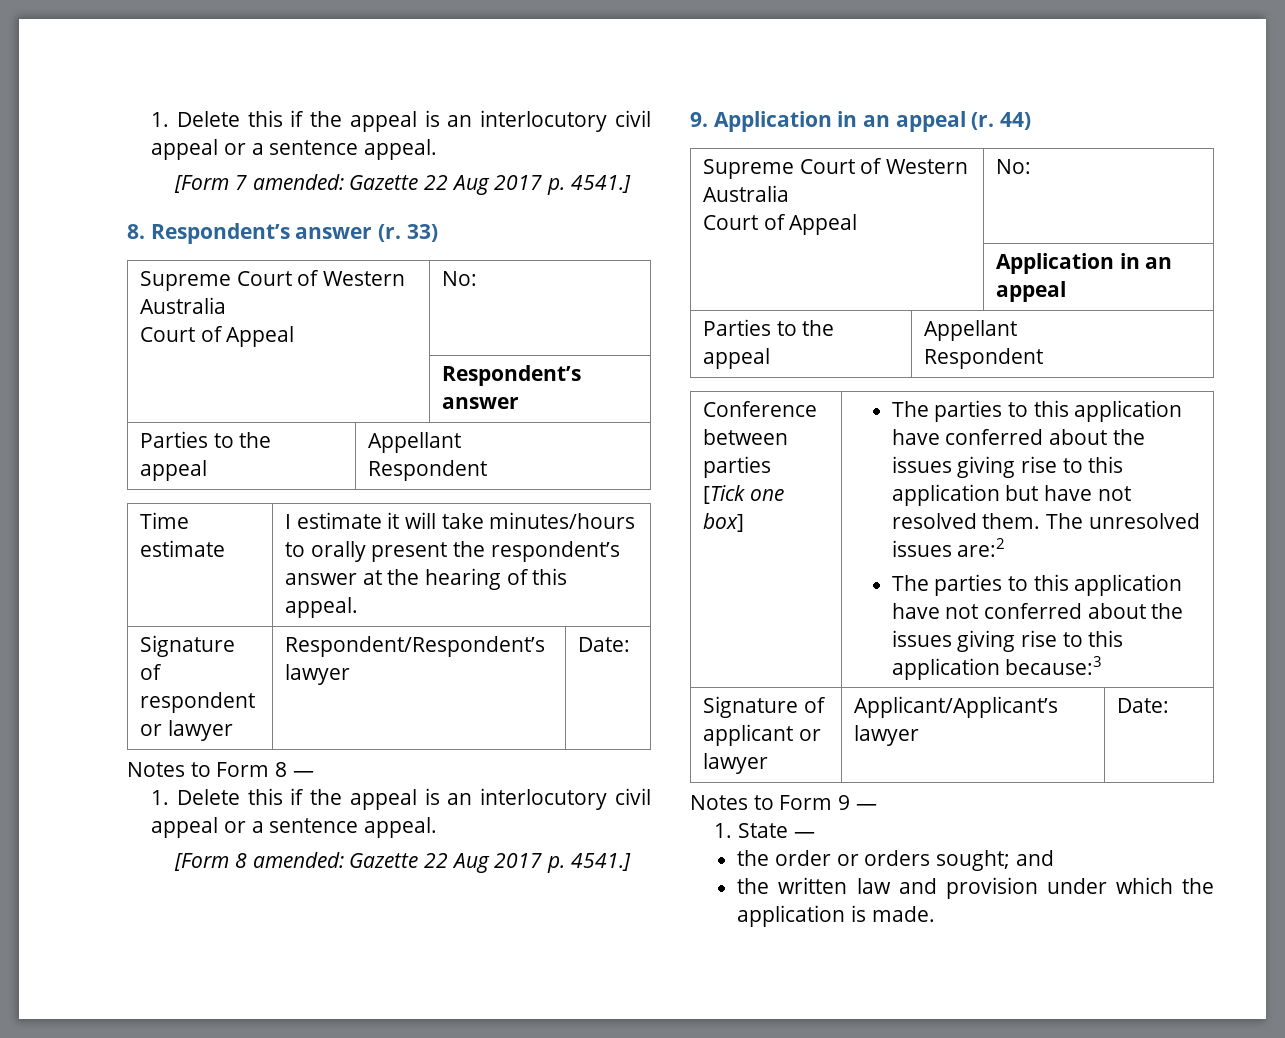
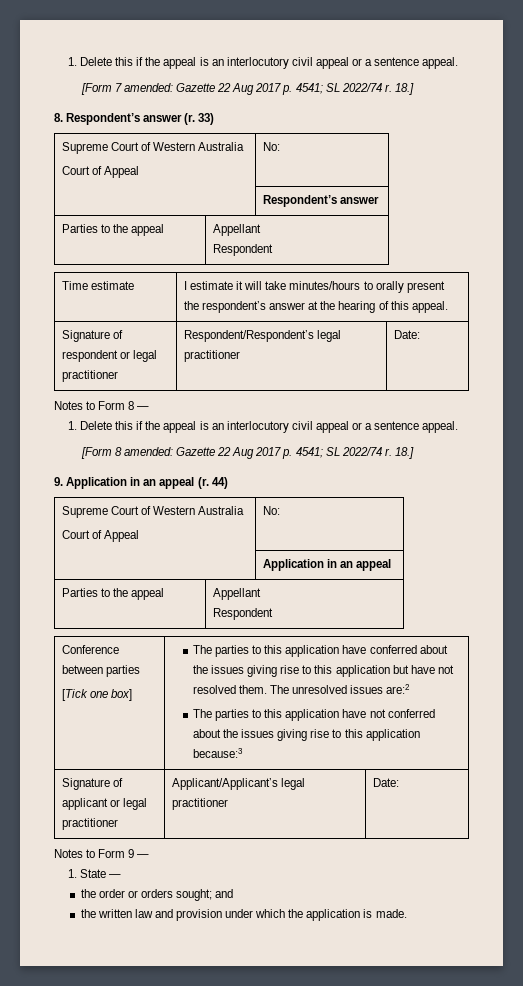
- [Form 7 amended: Gazette 22 Aug 2017 p. 4541.]
+ [Form 7 amended: Gazette 22 Aug 2017 p. 4541; SL 2022/74 r. 18.]
- Signature of respondent or lawyer | Respondent/Respondent’s lawyer | Date:
+ Signature of respondent or legal practitioner | Respondent/Respondent’s legal practitioner | Date:
- [Form 8 amended: Gazette 22 Aug 2017 p. 4541.]
+ [Form 8 amended: Gazette 22 Aug 2017 p. 4541; SL 2022/74 r. 18.]
- Signature of applicant or lawyer | Applicant/Applicant’s lawyer | Date:
+ Signature of applicant or legal practitioner | Applicant/Applicant’s legal practitioner | Date:

